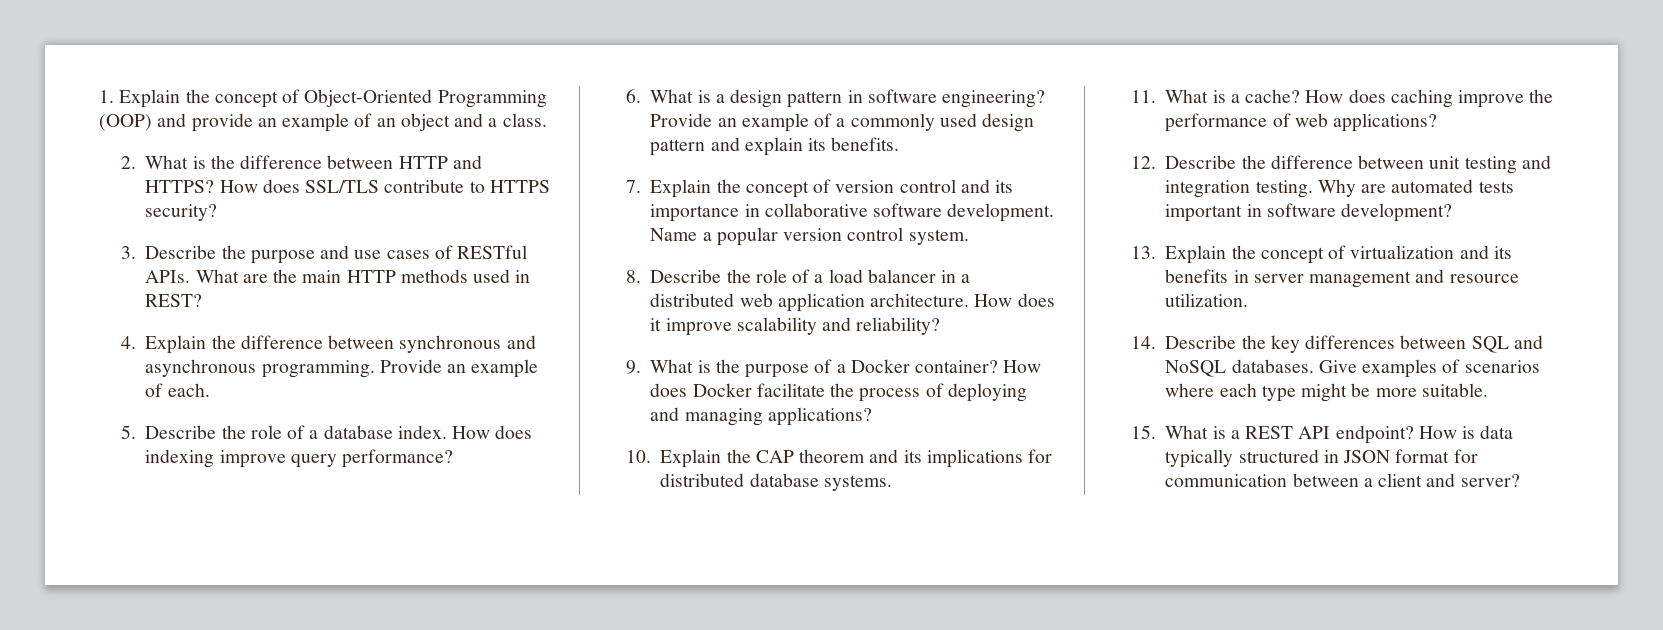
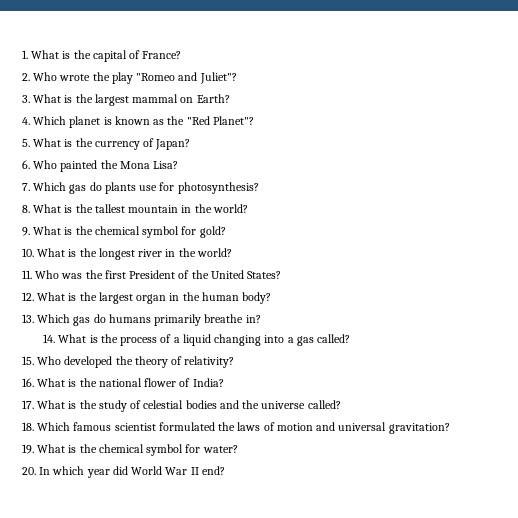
- 1. Explain the concept of Object-Oriented Programming (OOP) and provide an example of an object and a class.
- 2. What is the difference between HTTP and HTTPS? How does SSL/TLS contribute to HTTPS security?
- 3. Describe the purpose and use cases of RESTful APIs. What are the main HTTP methods used in REST?
- 4. Explain the difference between synchronous and asynchronous programming. Provide an example of each.
- 5. Describe the role of a database index. How does indexing improve query performance?
- 6. What is a design pattern in software engineering? Provide an example of a commonly used design pattern and explain its benefits.
- 7. Explain the concept of version control and its importance in collaborative software development. Name a popular version control system.
- 8. Describe the role of a load balancer in a distributed web application architecture. How does it improve scalability and reliability?
- 9. What is the purpose of a Docker container? How does Docker facilitate the process of deploying and managing applications?
- 10. Explain the CAP theorem and its implications for distributed database systems.
- 11. What is a cache? How does caching improve the performance of web applications?
- 12. Describe the difference between unit testing and integration testing. Why are automated tests important in software development?
- 13. Explain the concept of virtualization and its benefits in server management and resource utilization.
- 14. Describe the key differences between SQL and NoSQL databases. Give examples of scenarios where each type might be more suitable.
- 15. What is a REST API endpoint? How is data typically structured in JSON format for communication between a client and server?
+ 1. What is the capital of France?
+ 2. Who wrote the play "Romeo and Juliet"?
+ 3. What is the largest mammal on Earth?
+ 4. Which planet is known as the "Red Planet"?
+ 5. What is the currency of Japan?
+ 6. Who painted the Mona Lisa?
+ 7. Which gas do plants use for photosynthesis?
+ 8. What is the tallest mountain in the world?
+ 9. What is the chemical symbol for gold?
+ 10. What is the longest river in the world?
+ 11. Who was the first President of the United States?
+ 12. What is the largest organ in the human body?
+ 13. Which gas do humans primarily breathe in?
+ 14. What is the process of a liquid changing into a gas called?
+ 15. Who developed the theory of relativity?
+ 16. What is the national flower of India?
+ 17. What is the study of celestial bodies and the universe called?
+ 18. Which famous scientist formulated the laws of motion and universal gravitation?
+ 19. What is the chemical symbol for water?
+ 20. In which year did World War II end?

